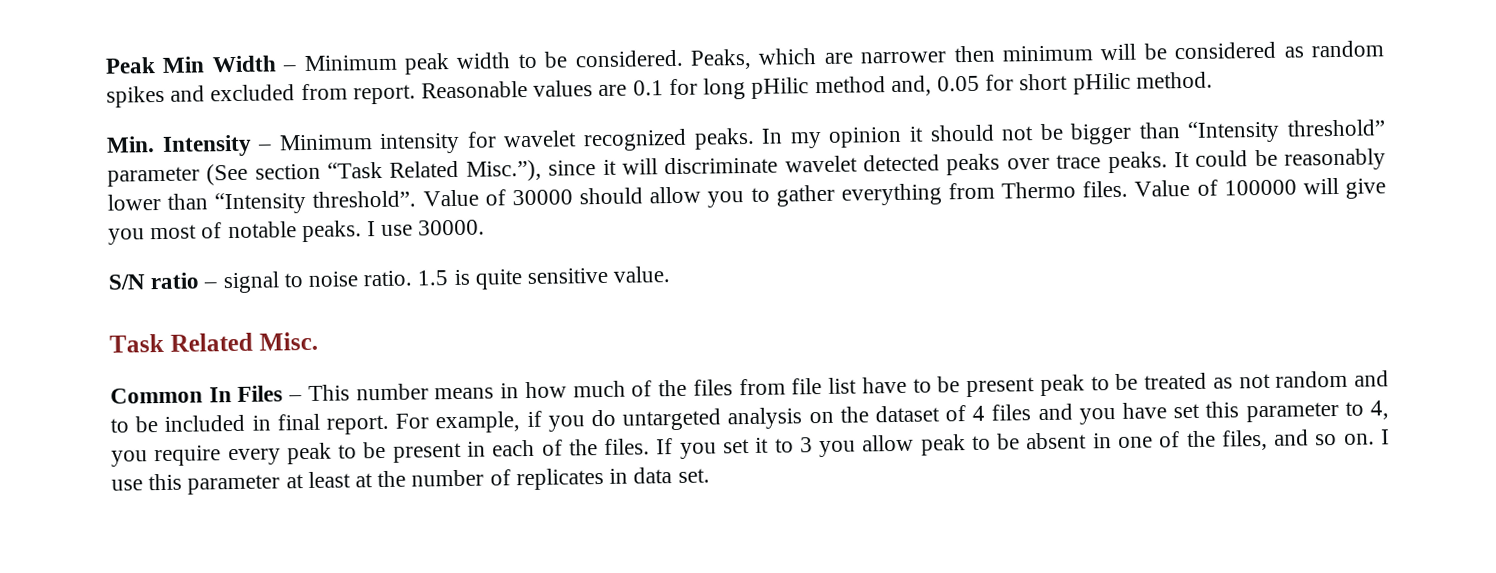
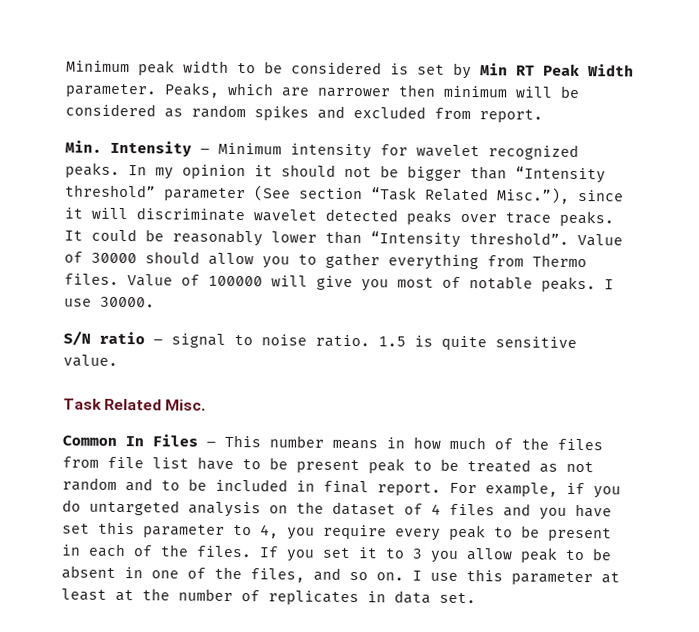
- Peak Min Width – Minimum peak width to be considered.
+ Minimum peak width to be considered is set by Min RT Peak Width parameter.
- Reasonable values are 0.1 for long pHilic method and, 0.05 for short pHilic method.

